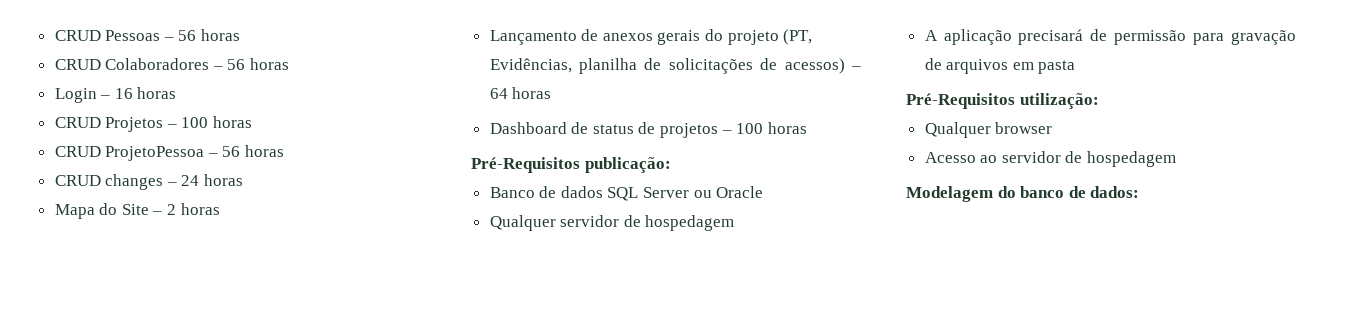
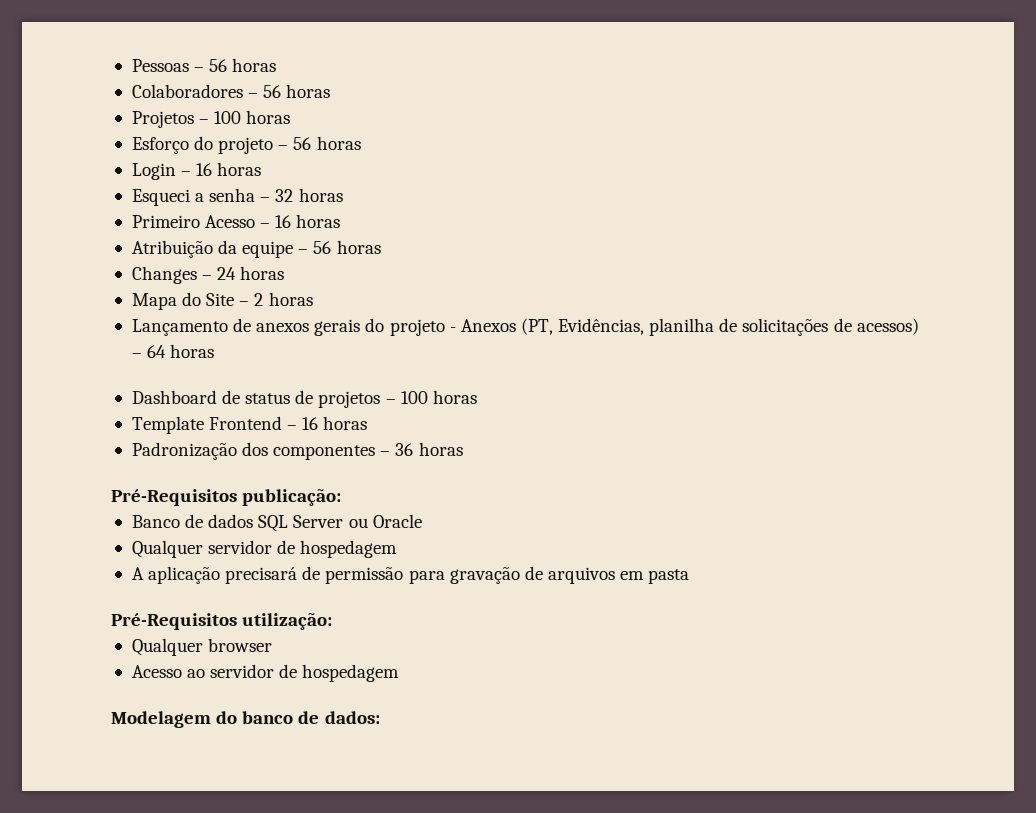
- CRUD Pessoas – 56 horas
+ Pessoas – 56 horas
- CRUD Colaboradores – 56 horas
+ Colaboradores – 56 horas
+ Projetos – 100 horas
+ Esforço do projeto – 56 horas
  Login – 16 horas
- CRUD Projetos – 100 horas
- CRUD ProjetoPessoa – 56 horas
- CRUD changes – 24 horas
+ Esqueci a senha – 32 horas
+ Primeiro Acesso – 16 horas
+ Atribuição da equipe – 56 horas
+ Changes – 24 horas
- Lançamento de anexos gerais do projeto (PT, Evidências, planilha de solicitações de acessos) – 64 horas
+ Lançamento de anexos gerais do projeto - Anexos (PT, Evidências, planilha de solicitações de acessos) – 64 horas
+ Template Frontend – 16 horas
+ Padronização dos componentes – 36 horas

